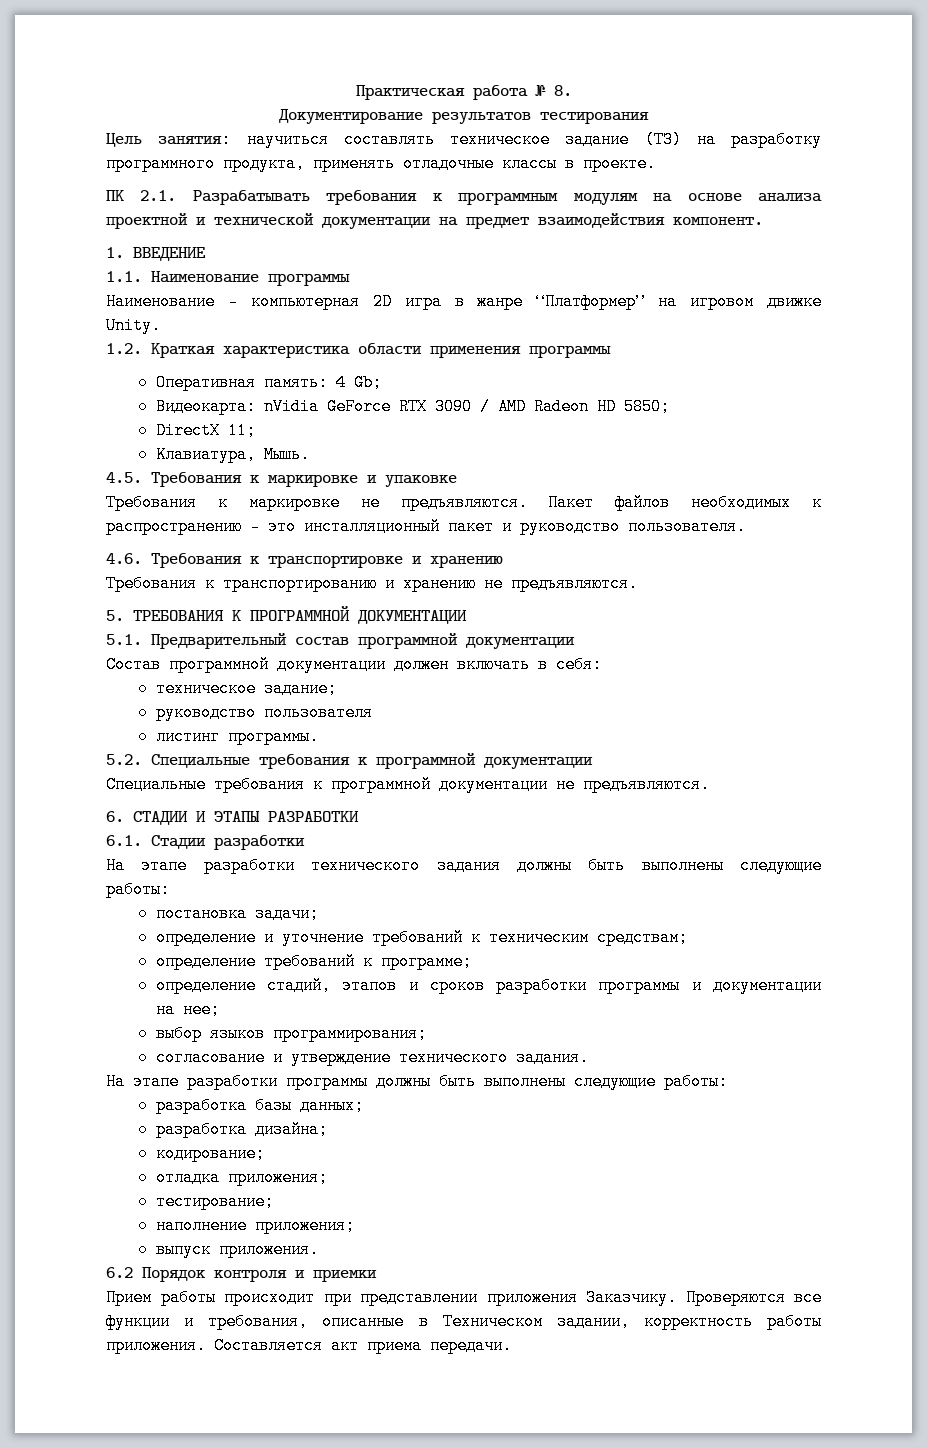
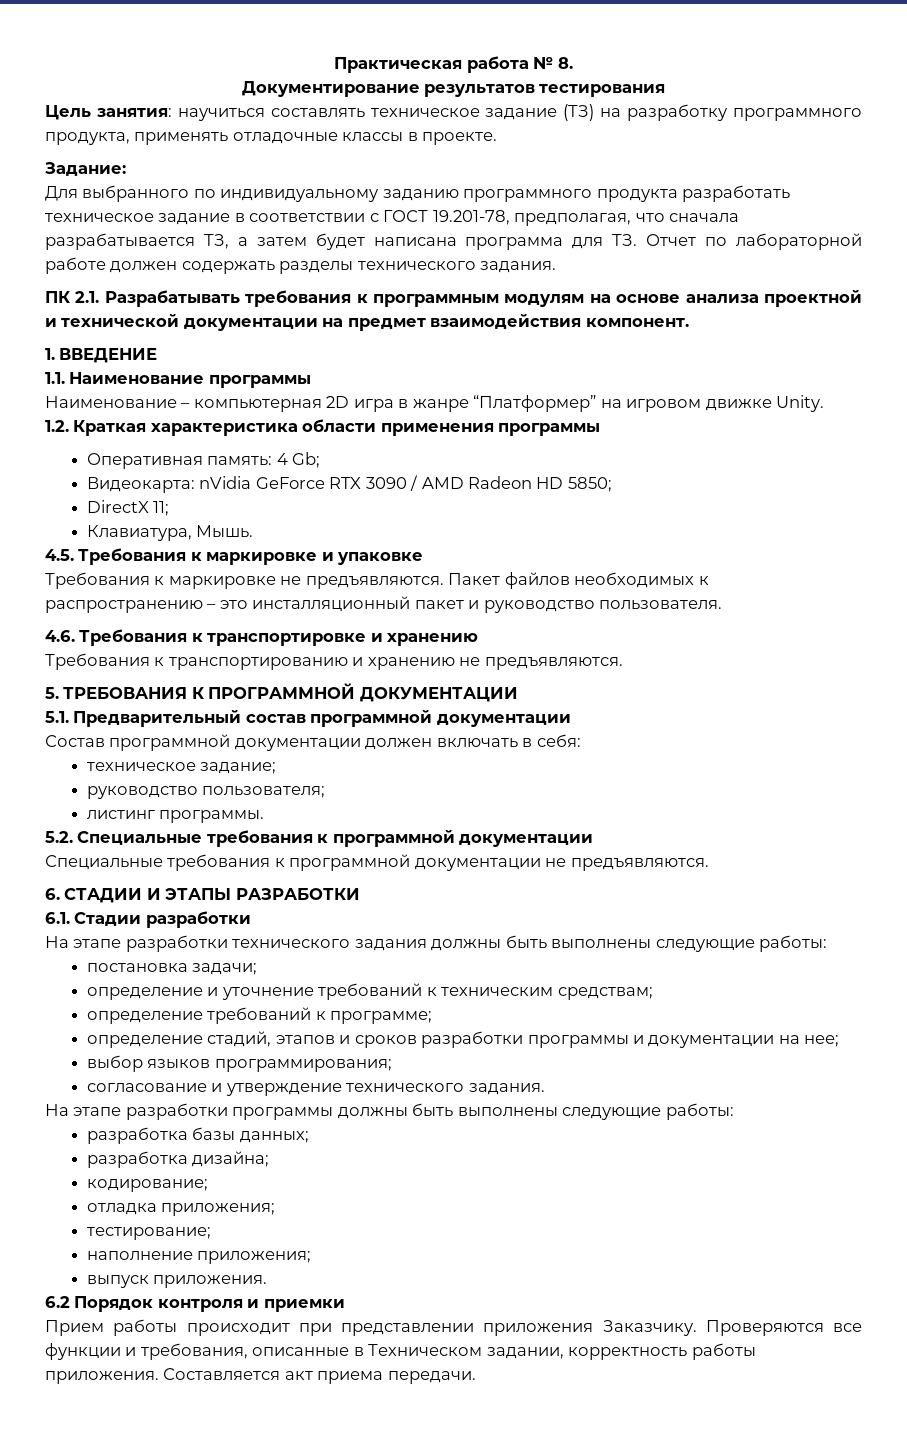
+ Задание:
+ Для выбранного по индивидуальному заданию программного продукта разработать техническое задание в соответствии с ГОСТ 19.201-78, предполагая, что сначала разрабатывается ТЗ, а затем будет написана программа для ТЗ. Отчет по лабораторной работе должен содержать разделы технического задания.
- руководство пользователя
+ руководство пользователя;

